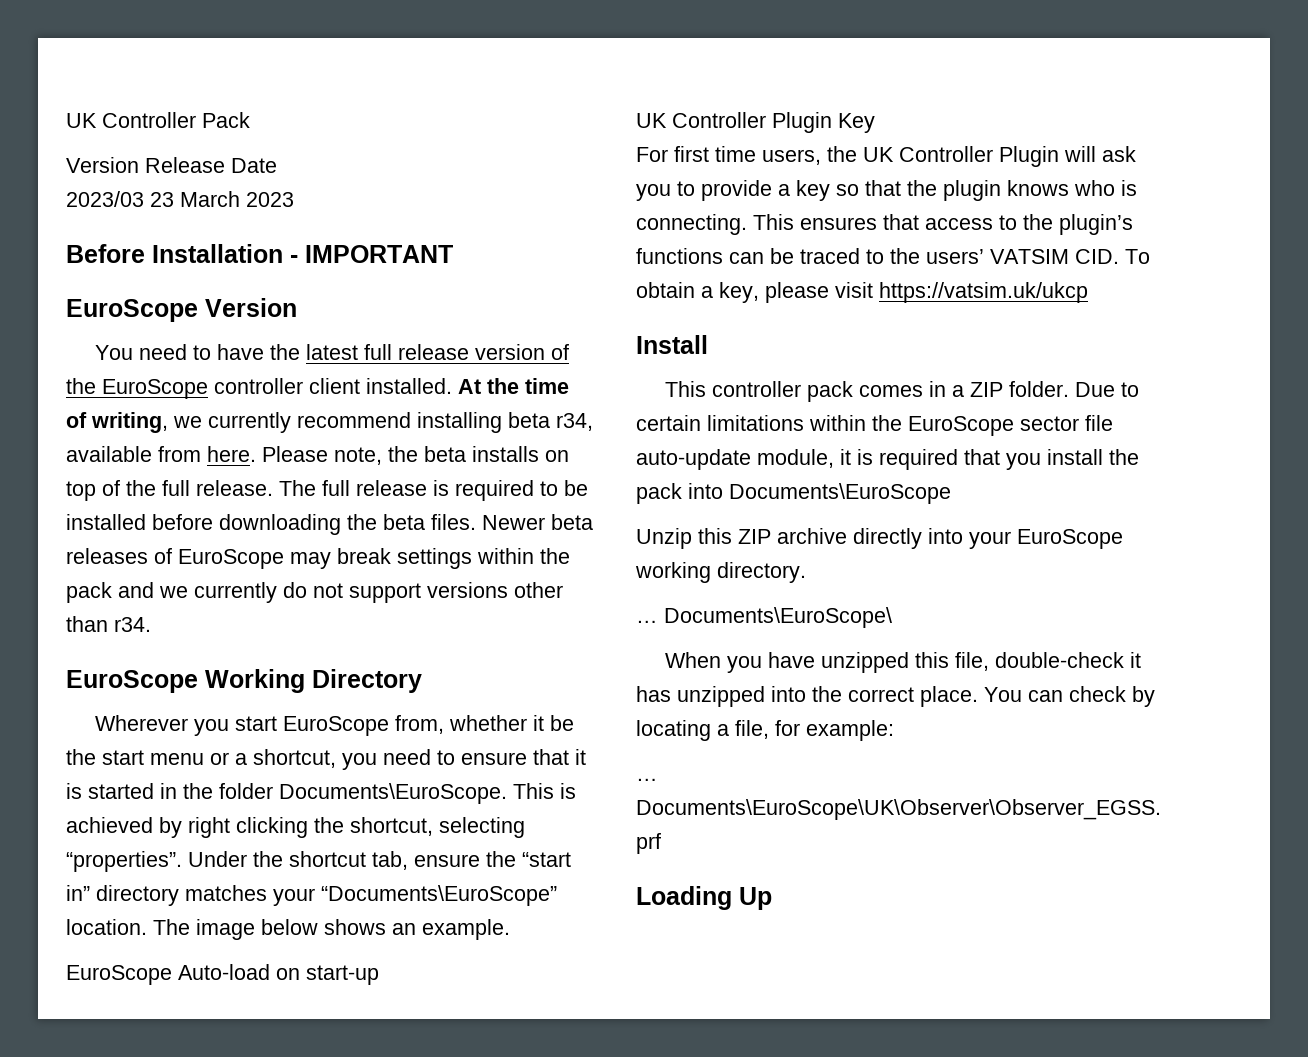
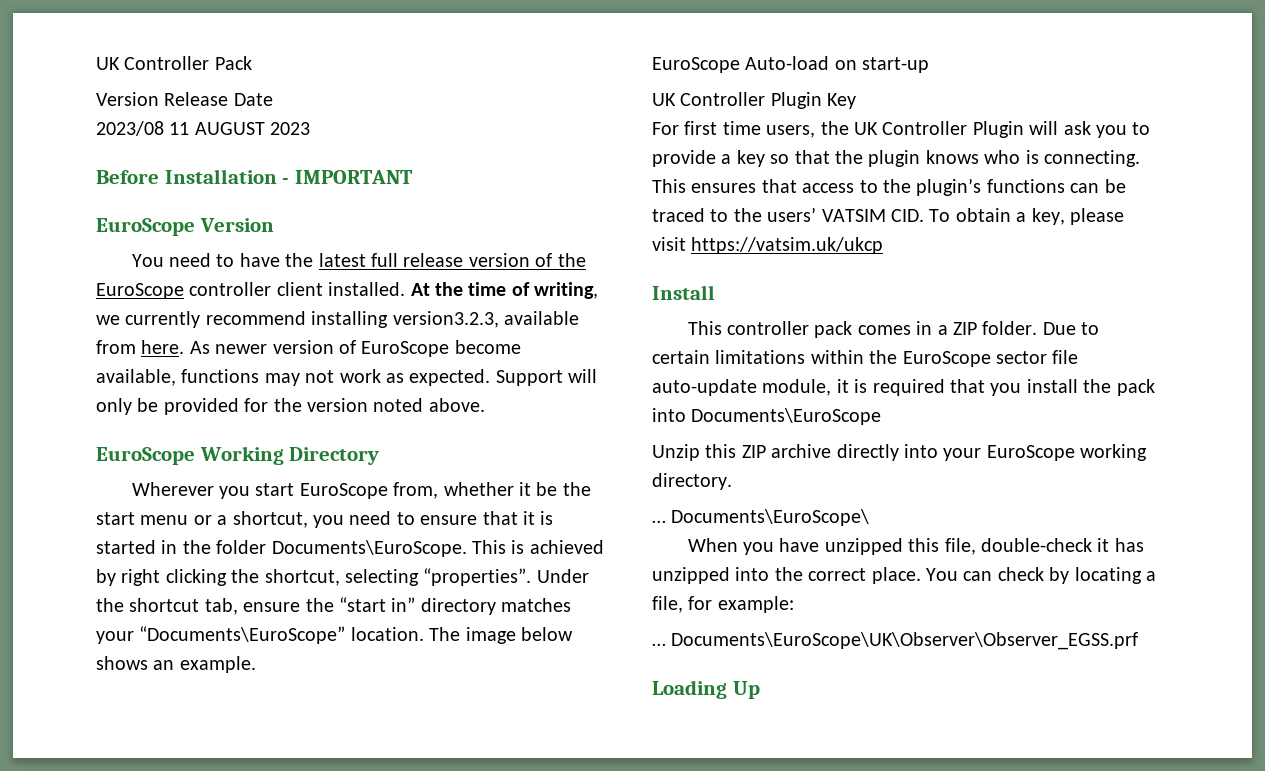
- 2023/03 23 March 2023
+ 2023/08 11 AUGUST 2023
- At the time of writing, we currently recommend installing beta r34, available from here.
+ At the time of writing, we currently recommend installing version3.2.3, available from here.
- Please note, the beta installs on top of the full release. The full release is required to be installed before downloading the beta files. Newer beta releases of EuroScope may break settings within the pack and we currently do not support versions other than r34.
+ As newer version of EuroScope become available, functions may not work as expected. Support will only be provided for the version noted above.

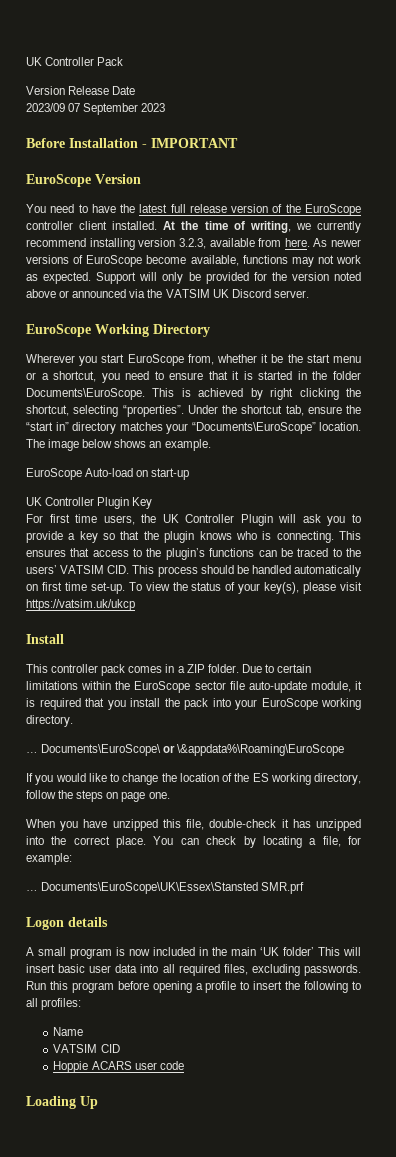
- 2023/08 11 AUGUST 2023
+ 2023/09 07 September 2023
- At the time of writing, we currently recommend installing version3.2.3, available from here.
+ At the time of writing, we currently recommend installing version 3.2.3, available from here.
- As newer version of EuroScope become available, functions may not work as expected.
+ As newer versions of EuroScope become available, functions may not work as expected.
- Support will only be provided for the version noted above.
+ Support will only be provided for the version noted above or announced via the VATSIM UK Discord server.
- This ensures that access to the plugin’s functions can be traced to the users’ VATSIM CID. To obtain a key, please visit https://vatsim.uk/ukcp
+ This ensures that access to the plugin’s functions can be traced to the users’ VATSIM CID. This process should be handled automatically on first time set-up. To view the status of your key(s), please visit https://vatsim.uk/ukcp
- Due to certain limitations within the EuroScope sector file auto-update module, it is required that you install the pack into Documents\EuroScope
- Unzip this ZIP archive directly into your EuroScope working directory.
+ Due to certain limitations within the EuroScope sector file auto-update module, it is required that you install the pack into your EuroScope working directory.
- Documents\EuroScope\
+ Documents\EuroScope\ or \&appdata%\Roaming\EuroScope
+ If you would like to change the location of the ES working directory, follow the steps on page one.
- Documents\EuroScope\UK\Observer\Observer_EGSS.prf
+ Documents\EuroScope\UK\Essex\Stansted SMR.prf
+ Logon details
+ A small program is now included in the main ‘UK folder’ This will insert basic user data into all required files, excluding passwords. Run this program before opening a profile to insert the following to all profiles:
+ Name
+ VATSIM CID
+ Hoppie ACARS user code

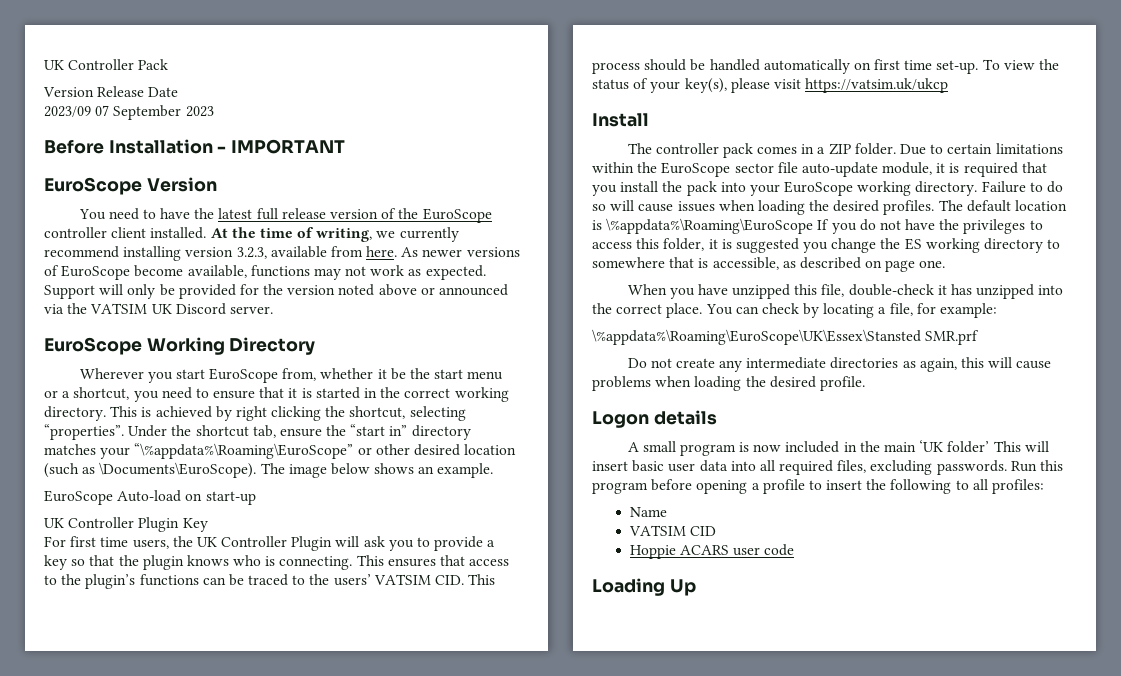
- Wherever you start EuroScope from, whether it be the start menu or a shortcut, you need to ensure that it is started in the folder Documents\EuroScope.
+ Wherever you start EuroScope from, whether it be the start menu or a shortcut, you need to ensure that it is started in the correct working directory.
- Under the shortcut tab, ensure the “start in” directory matches your “Documents\EuroScope” location.
+ Under the shortcut tab, ensure the “start in” directory matches your “\%appdata%\Roaming\EuroScope” or other desired location (such as \Documents\EuroScope).
- This controller pack comes in a ZIP folder.
+ The controller pack comes in a ZIP folder.
- Due to certain limitations within the EuroScope sector file auto-update module, it is required that you install the pack into your EuroScope working directory.
- … Documents\EuroScope\ or \&appdata%\Roaming\EuroScope
- If you would like to change the location of the ES working directory, follow the steps on page one.
+ Due to certain limitations within the EuroScope sector file auto-update module, it is required that you install the pack into your EuroScope working directory. Failure to do so will cause issues when loading the desired profiles. The default location is \%appdata%\Roaming\EuroScope If you do not have the privileges to access this folder, it is suggested you change the ES working directory to somewhere that is accessible, as described on page one.
- … Documents\EuroScope\UK\Essex\Stansted SMR.prf
+ \%appdata%\Roaming\EuroScope\UK\Essex\Stansted SMR.prf
+ Do not create any intermediate directories as again, this will cause problems when loading the desired profile.

